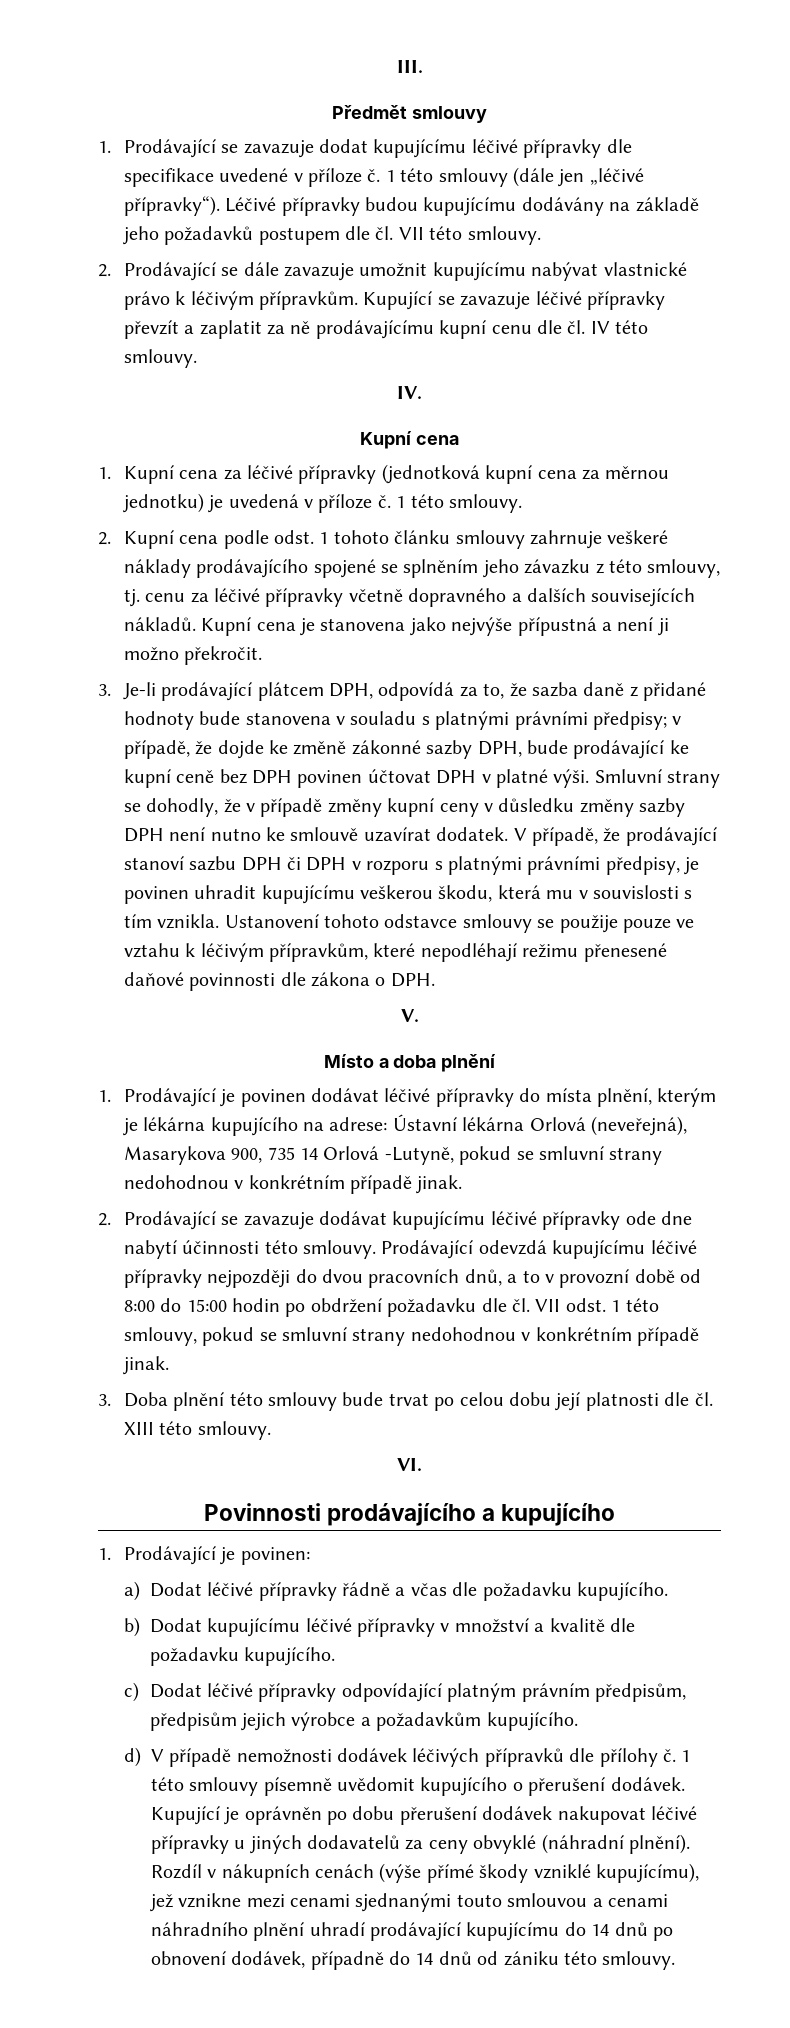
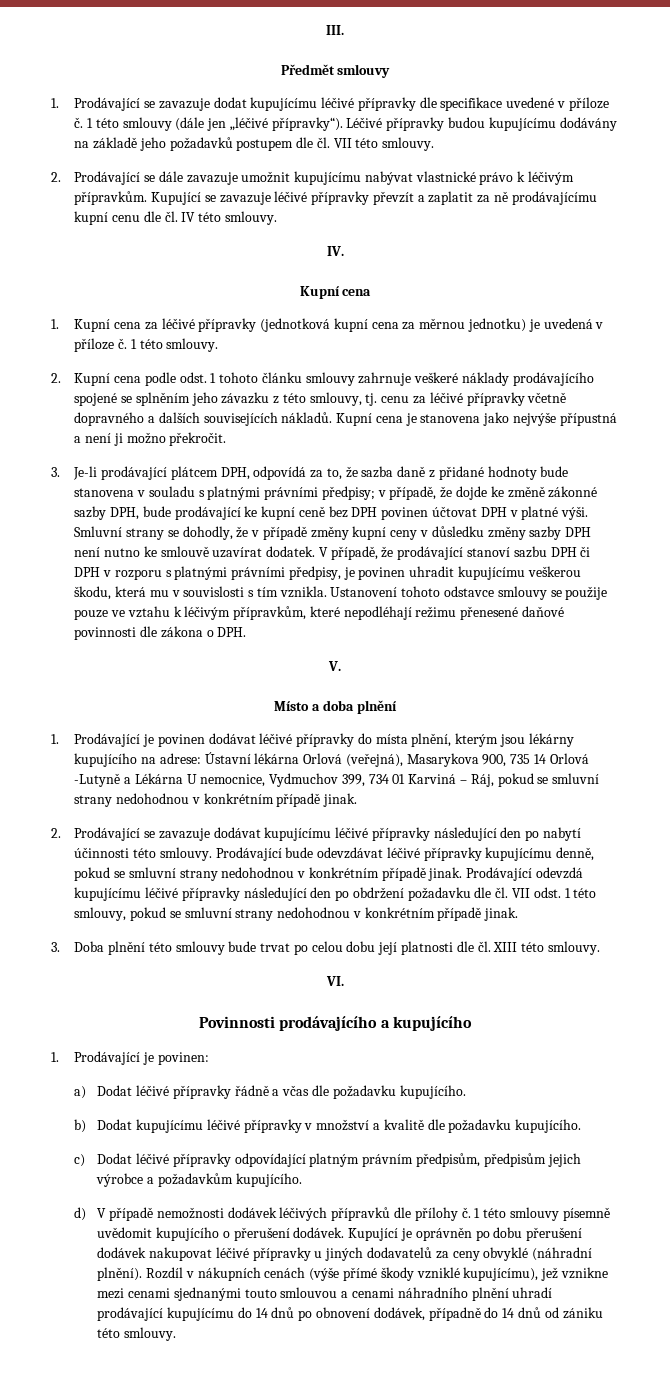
- 1. Prodávající je povinen dodávat léčivé přípravky do místa plnění, kterým je lékárna kupujícího na adrese: Ústavní lékárna Orlová (neveřejná), Masarykova 900, 735 14 Orlová -Lutyně, pokud se smluvní strany nedohodnou v konkrétním případě jinak.
+ 1. Prodávající je povinen dodávat léčivé přípravky do místa plnění, kterým jsou lékárny kupujícího na adrese: Ústavní lékárna Orlová (veřejná), Masarykova 900, 735 14 Orlová -Lutyně a Lékárna U nemocnice, Vydmuchov 399, 734 01 Karviná – Ráj, pokud se smluvní strany nedohodnou v konkrétním případě jinak.
- 2. Prodávající se zavazuje dodávat kupujícímu léčivé přípravky ode dne nabytí účinnosti této smlouvy.
+ 2. Prodávající se zavazuje dodávat kupujícímu léčivé přípravky následující den po nabytí účinnosti této smlouvy.
- Prodávající odevzdá kupujícímu léčivé přípravky nejpozději do dvou pracovních dnů, a to v provozní době od 8:00 do 15:00 hodin po obdržení požadavku dle čl. VII odst. 1 této smlouvy, pokud se smluvní strany nedohodnou v konkrétním případě jinak.
+ Prodávající bude odevzdávat léčivé přípravky kupujícímu denně, pokud se smluvní strany nedohodnou v konkrétním případě jinak. Prodávající odevzdá kupujícímu léčivé přípravky následující den po obdržení požadavku dle čl. VII odst. 1 této smlouvy, pokud se smluvní strany nedohodnou v konkrétním případě jinak.

